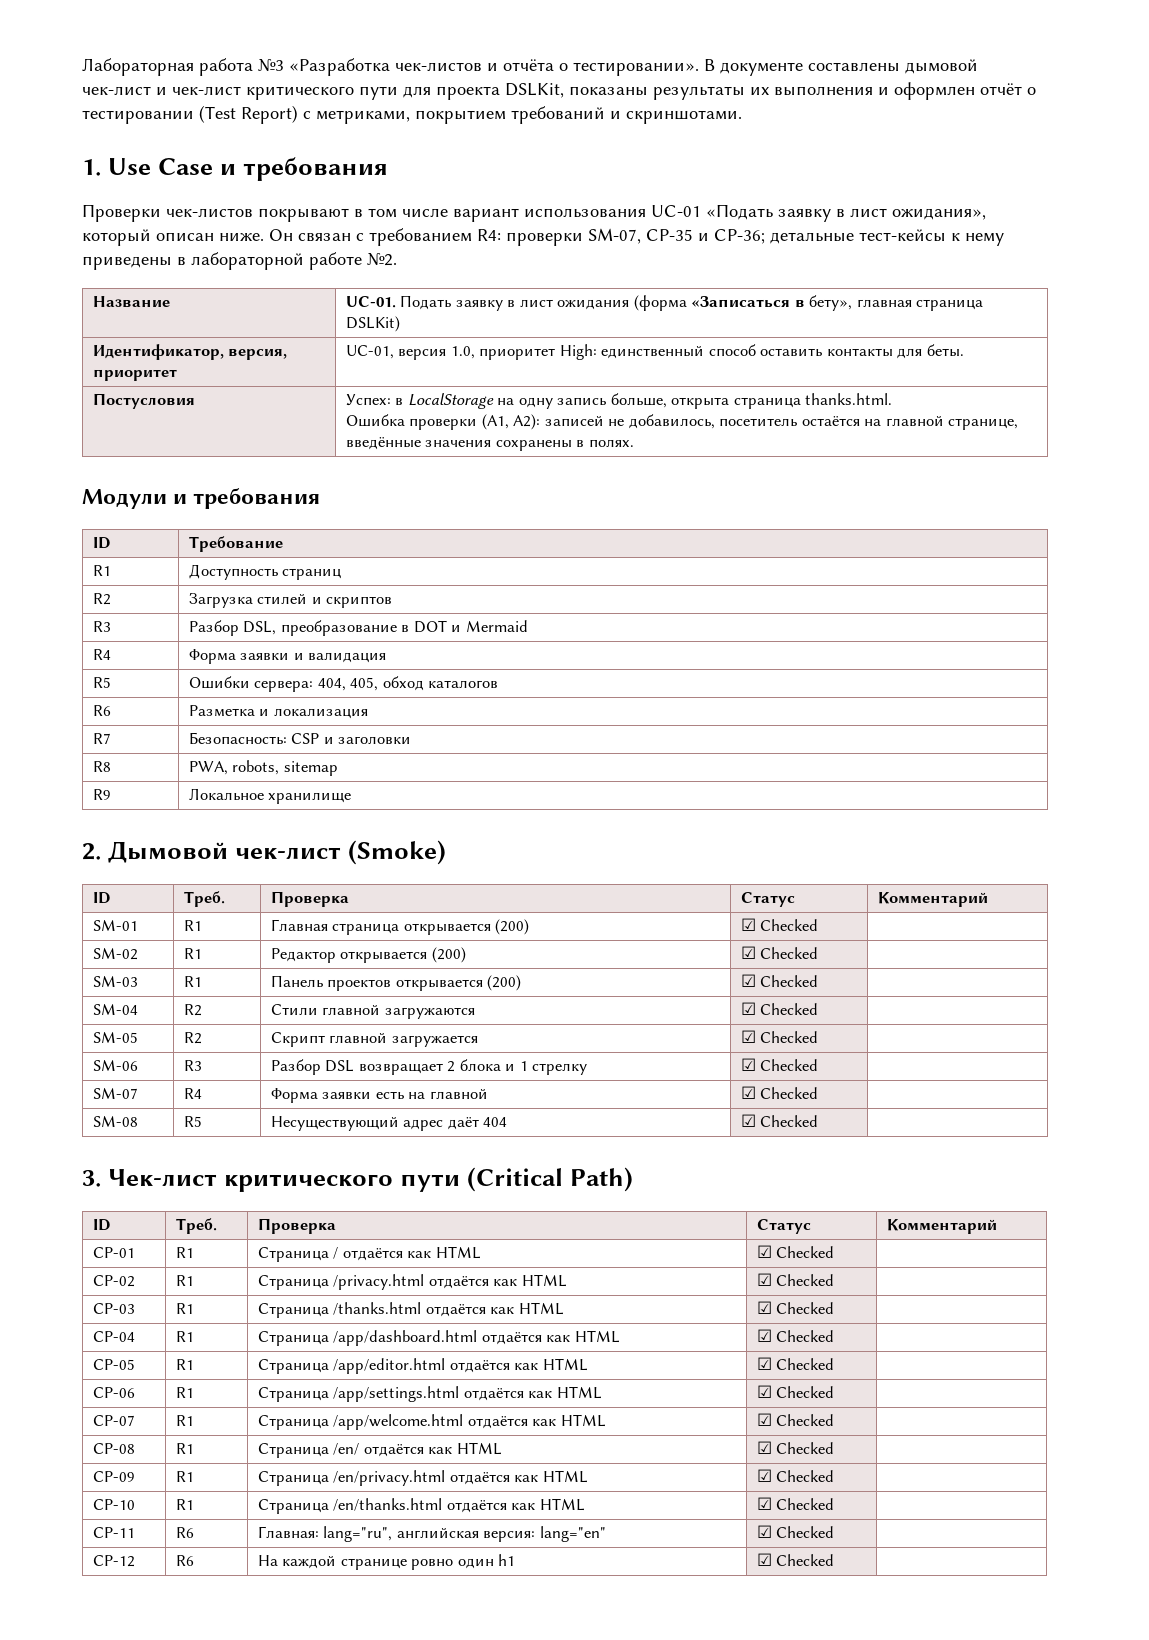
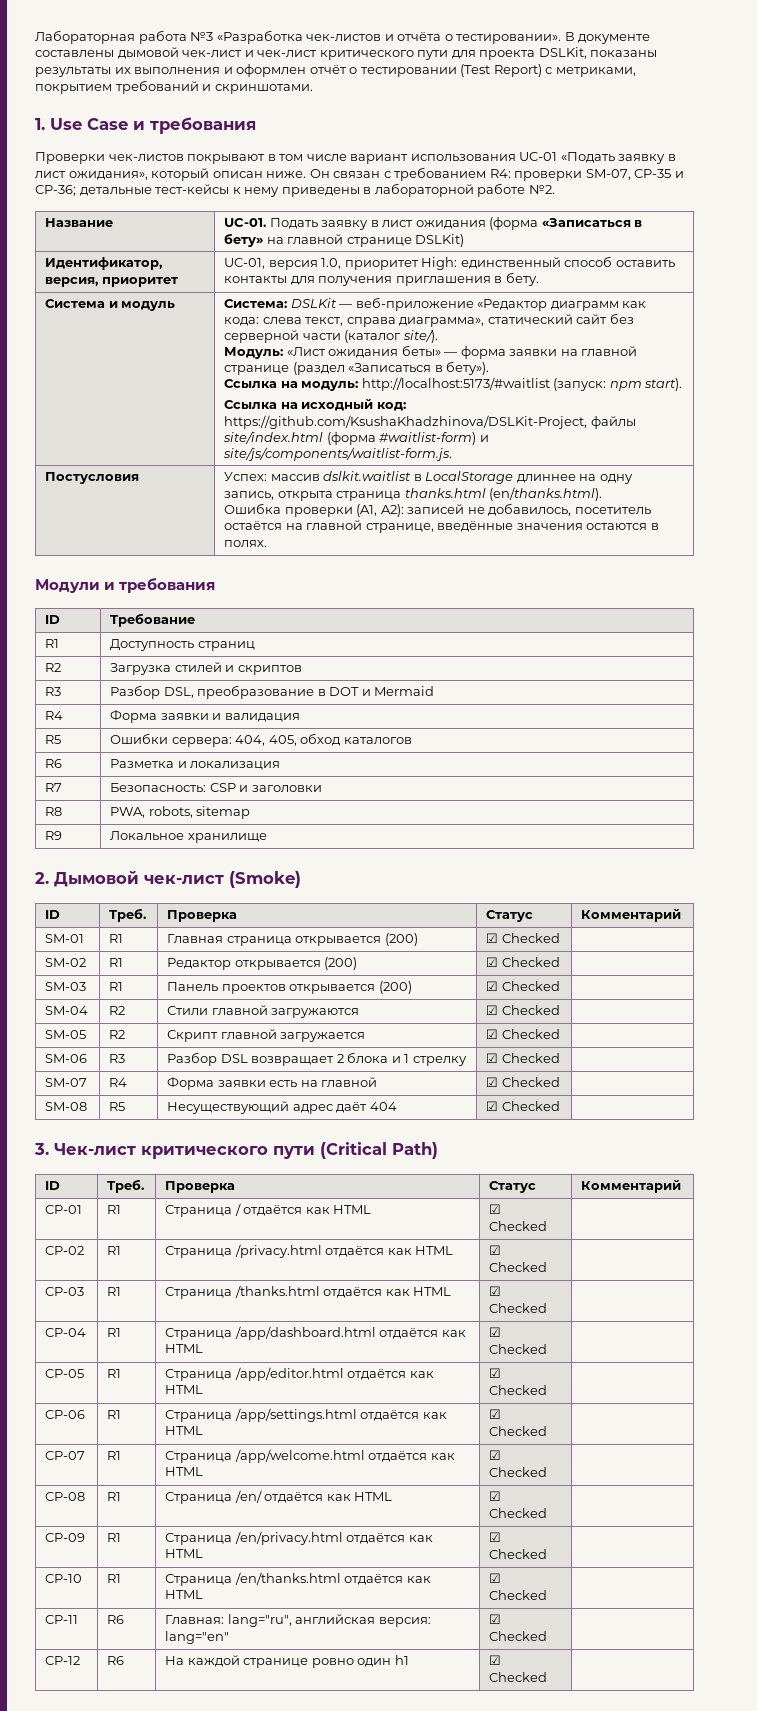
- Название | UC-01. Подать заявку в лист ожидания (форма «Записаться в бету», главная страница DSLKit)
+ Название | UC-01. Подать заявку в лист ожидания (форма «Записаться в бету» на главной странице DSLKit)
- Идентификатор, версия, приоритет | UC-01, версия 1.0, приоритет High: единственный способ оставить контакты для беты.
+ Идентификатор, версия, приоритет | UC-01, версия 1.0, приоритет High: единственный способ оставить контакты для получения приглашения в бету.
+ Система и модуль | Система: DSLKit — веб-приложение «Редактор диаграмм как кода: слева текст, справа диаграмма», статический сайт без серверной части (каталог site/).
+ Модуль: «Лист ожидания беты» — форма заявки на главной странице (раздел «Записаться в бету»).
+ Ссылка на модуль: http://localhost:5173/#waitlist (запуск: npm start).
+ Ссылка на исходный код: https://github.com/KsushaKhadzhinova/DSLKit-Project, файлы site/index.html (форма #waitlist-form) и site/js/components/waitlist-form.js.
- Постусловия | Успех: в LocalStorage на одну запись больше, открыта страница thanks.html.
- Ошибка проверки (A1, A2): записей не добавилось, посетитель остаётся на главной странице, введённые значения сохранены в полях.
+ Постусловия | Успех: массив dslkit.waitlist в LocalStorage длиннее на одну запись, открыта страница thanks.html (en/thanks.html).
+ Ошибка проверки (A1, A2): записей не добавилось, посетитель остаётся на главной странице, введённые значения остаются в полях.

